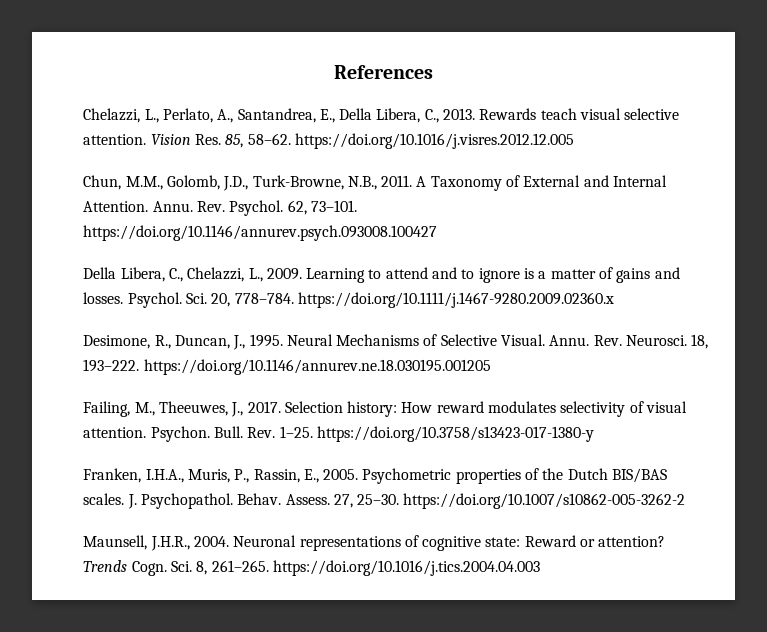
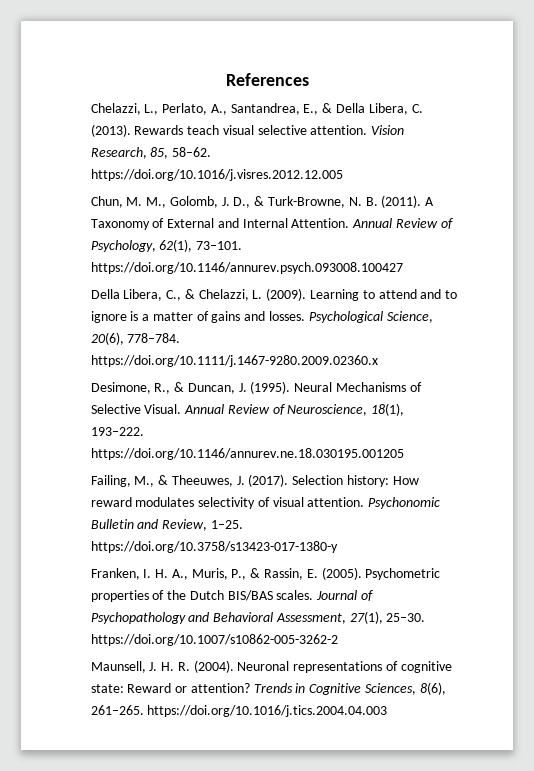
- Chelazzi, L., Perlato, A., Santandrea, E., Della Libera, C., 2013.
+ Chelazzi, L., Perlato, A., Santandrea, E., & Della Libera, C. (2013).
- Vision Res. 85, 58–62. https://doi.org/10.1016/j.visres.2012.12.005
+ Vision Research, 85, 58–62. https://doi.org/10.1016/j.visres.2012.12.005
- Chun, M.M., Golomb, J.D., Turk-Browne, N.B., 2011.
+ Chun, M. M., Golomb, J. D., & Turk-Browne, N. B. (2011).
- Annu. Rev. Psychol. 62, 73–101. https://doi.org/10.1146/annurev.psych.093008.100427
+ Annual Review of Psychology, 62(1), 73–101. https://doi.org/10.1146/annurev.psych.093008.100427
- Della Libera, C., Chelazzi, L., 2009.
+ Della Libera, C., & Chelazzi, L. (2009).
- Psychol. Sci. 20, 778–784. https://doi.org/10.1111/j.1467-9280.2009.02360.x
+ Psychological Science, 20(6), 778–784. https://doi.org/10.1111/j.1467-9280.2009.02360.x
- Desimone, R., Duncan, J., 1995.
+ Desimone, R., & Duncan, J. (1995).
- Annu. Rev. Neurosci. 18, 193–222. https://doi.org/10.1146/annurev.ne.18.030195.001205
+ Annual Review of Neuroscience, 18(1), 193–222. https://doi.org/10.1146/annurev.ne.18.030195.001205
- Failing, M., Theeuwes, J., 2017.
+ Failing, M., & Theeuwes, J. (2017).
- Psychon. Bull. Rev. 1–25. https://doi.org/10.3758/s13423-017-1380-y
+ Psychonomic Bulletin and Review, 1–25. https://doi.org/10.3758/s13423-017-1380-y
- Franken, I.H.A., Muris, P., Rassin, E., 2005.
+ Franken, I. H. A., Muris, P., & Rassin, E. (2005).
- J. Psychopathol. Behav. Assess. 27, 25–30. https://doi.org/10.1007/s10862-005-3262-2
+ Journal of Psychopathology and Behavioral Assessment, 27(1), 25–30. https://doi.org/10.1007/s10862-005-3262-2
- Maunsell, J.H.R., 2004.
+ Maunsell, J. H. R. (2004).
- Trends Cogn. Sci. 8, 261–265. https://doi.org/10.1016/j.tics.2004.04.003
+ Trends in Cognitive Sciences, 8(6), 261–265. https://doi.org/10.1016/j.tics.2004.04.003

